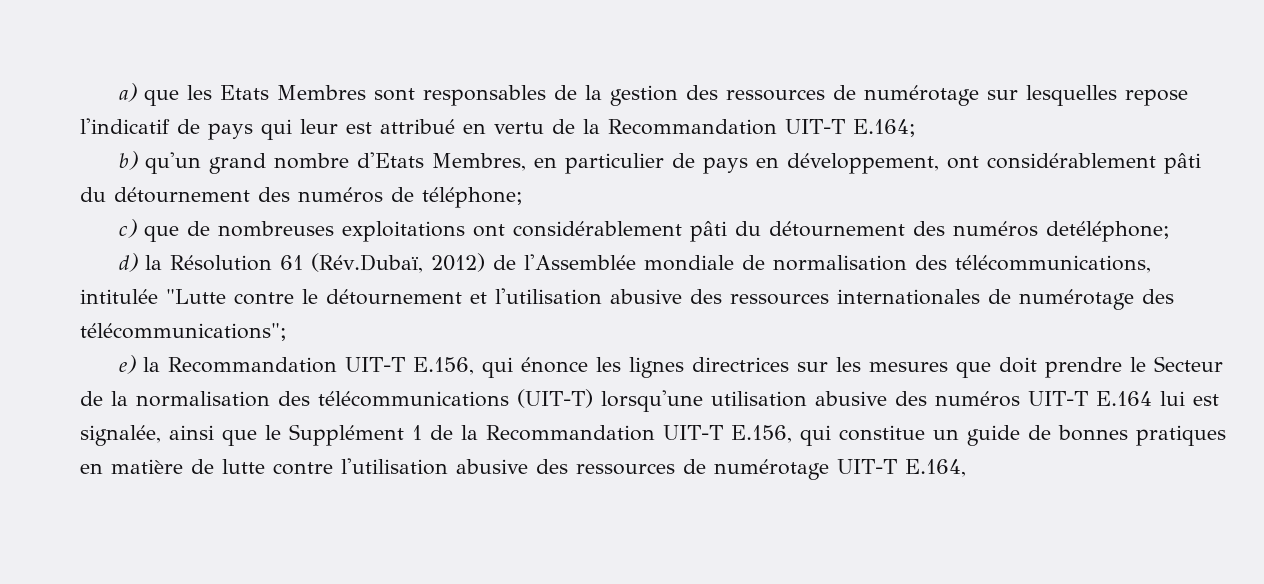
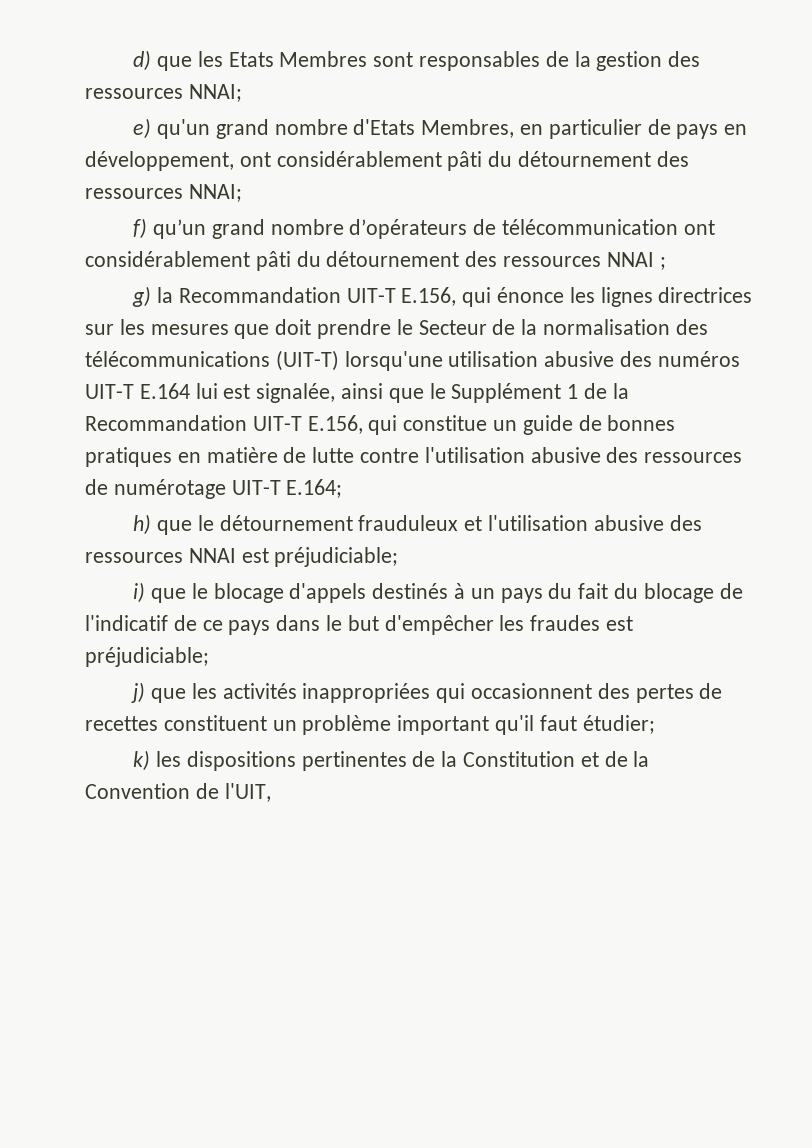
- a) que les Etats Membres sont responsables de la gestion des ressources de numérotage sur lesquelles repose l'indicatif de pays qui leur est attribué en vertu de la Recommandation UIT-T E.164;
- b) qu'un grand nombre d'Etats Membres, en particulier de pays en développement, ont considérablement pâti du détournement des numéros de téléphone;
- c) que de nombreuses exploitations ont considérablement pâti du détournement des numéros detéléphone;
- d) la Résolution 61 (Rév.Dubaï, 2012) de l'Assemblée mondiale de normalisation des télécommunications, intitulée "Lutte contre le détournement et l'utilisation abusive des ressources internationales de numérotage des télécommunications";
- e) la Recommandation UIT-T E.156, qui énonce les lignes directrices sur les mesures que doit prendre le Secteur de la normalisation des télécommunications (UIT-T) lorsqu'une utilisation abusive des numéros UIT-T E.164 lui est signalée, ainsi que le Supplément 1 de la Recommandation UIT-T E.156, qui constitue un guide de bonnes pratiques en matière de lutte contre l'utilisation abusive des ressources de numérotage UIT-T E.164,
+ d) que les Etats Membres sont responsables de la gestion des ressources NNAI;
+ e) qu'un grand nombre d'Etats Membres, en particulier de pays en développement, ont considérablement pâti du détournement des ressources NNAI;
+ f) qu’un grand nombre d’opérateurs de télécommunication ont considérablement pâti du détournement des ressources NNAI ;
+ g) la Recommandation UIT-T E.156, qui énonce les lignes directrices sur les mesures que doit prendre le Secteur de la normalisation des télécommunications (UIT-T) lorsqu'une utilisation abusive des numéros UIT-T E.164 lui est signalée, ainsi que le Supplément 1 de la Recommandation UIT-T E.156, qui constitue un guide de bonnes pratiques en matière de lutte contre l'utilisation abusive des ressources de numérotage UIT-T E.164;
+ h) que le détournement frauduleux et l'utilisation abusive des ressources NNAI est préjudiciable;
+ i) que le blocage d'appels destinés à un pays du fait du blocage de l'indicatif de ce pays dans le but d'empêcher les fraudes est préjudiciable;
+ j) que les activités inappropriées qui occasionnent des pertes de recettes constituent un problème important qu'il faut étudier;
+ k) les dispositions pertinentes de la Constitution et de la Convention de l'UIT,

